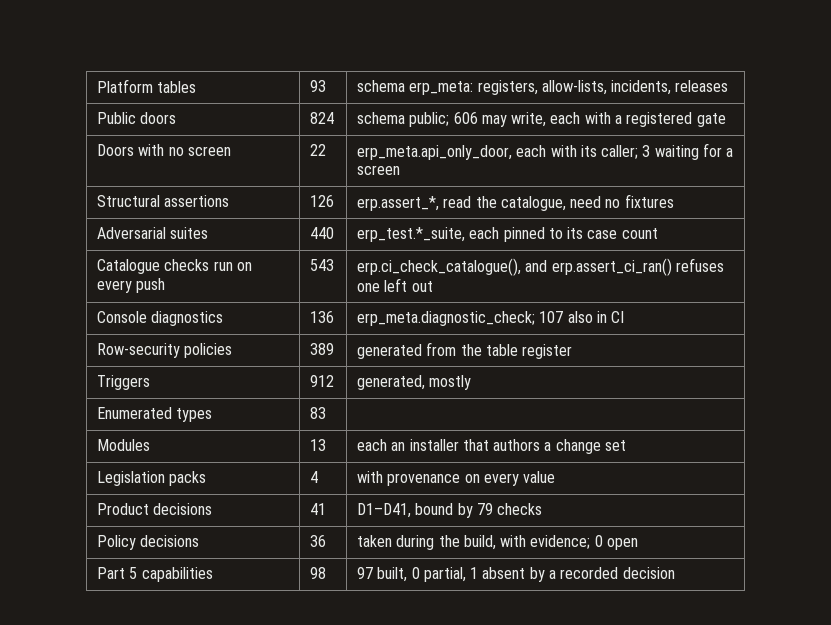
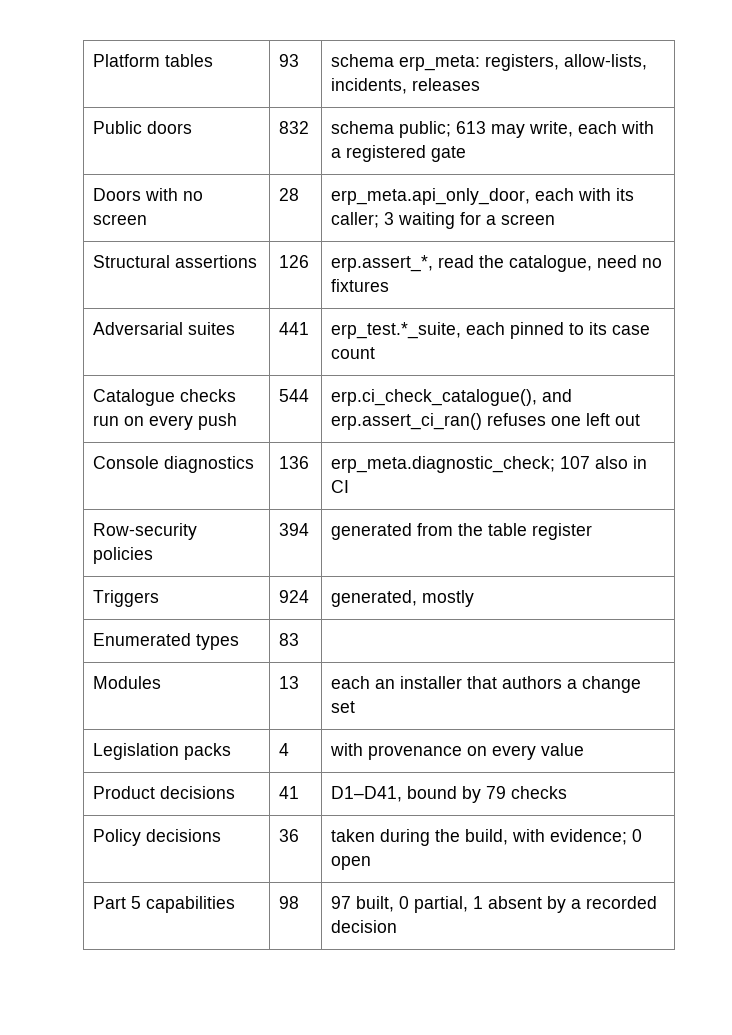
- Public doors | 824 | schema public; 606 may write, each with a registered gate
+ Public doors | 832 | schema public; 613 may write, each with a registered gate
- Doors with no screen | 22 | erp_meta.api_only_door, each with its caller; 3 waiting for a screen
+ Doors with no screen | 28 | erp_meta.api_only_door, each with its caller; 3 waiting for a screen
- Adversarial suites | 440 | erp_test.*_suite, each pinned to its case count
+ Adversarial suites | 441 | erp_test.*_suite, each pinned to its case count
- Catalogue checks run on every push | 543 | erp.ci_check_catalogue(), and erp.assert_ci_ran() refuses one left out
+ Catalogue checks run on every push | 544 | erp.ci_check_catalogue(), and erp.assert_ci_ran() refuses one left out
- Row-security policies | 389 | generated from the table register
+ Row-security policies | 394 | generated from the table register
- Triggers | 912 | generated, mostly
+ Triggers | 924 | generated, mostly

